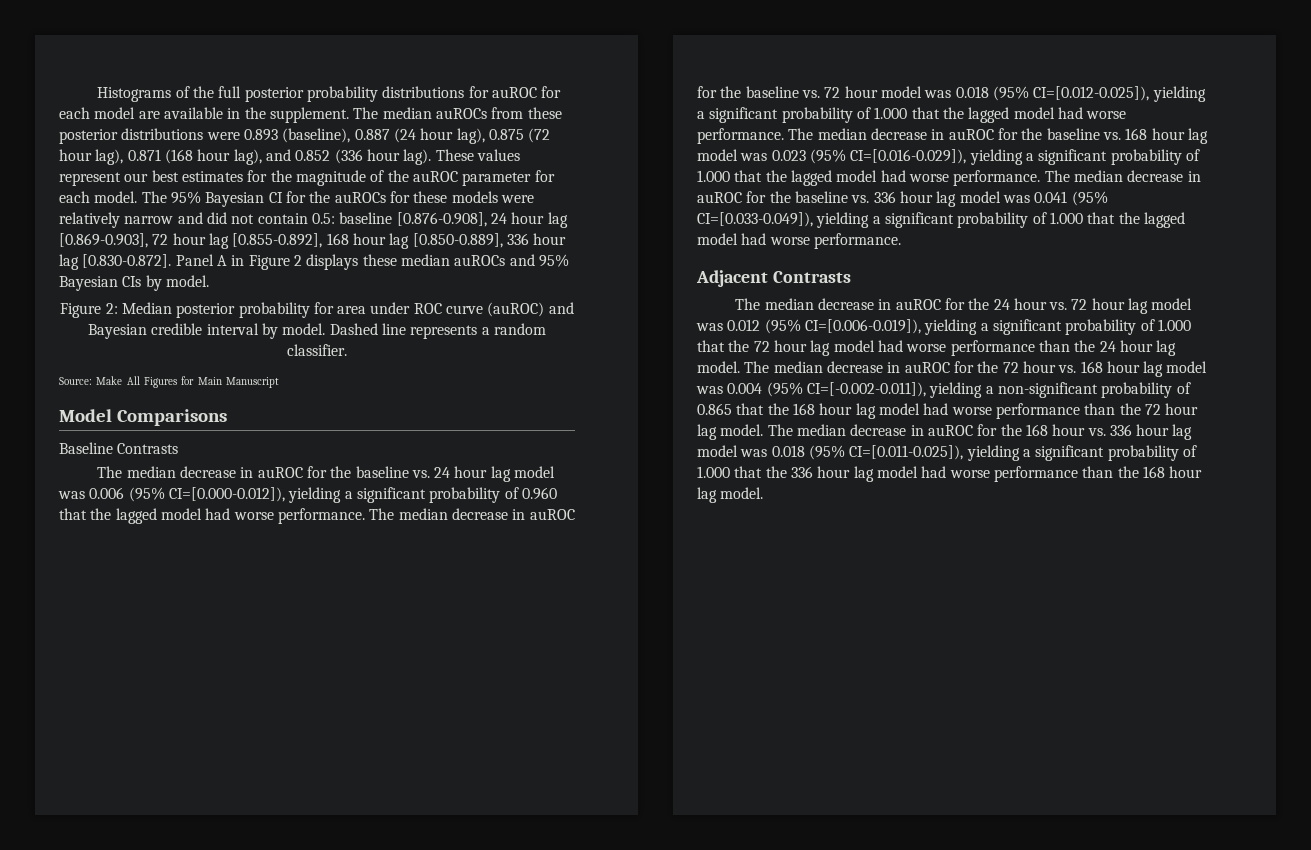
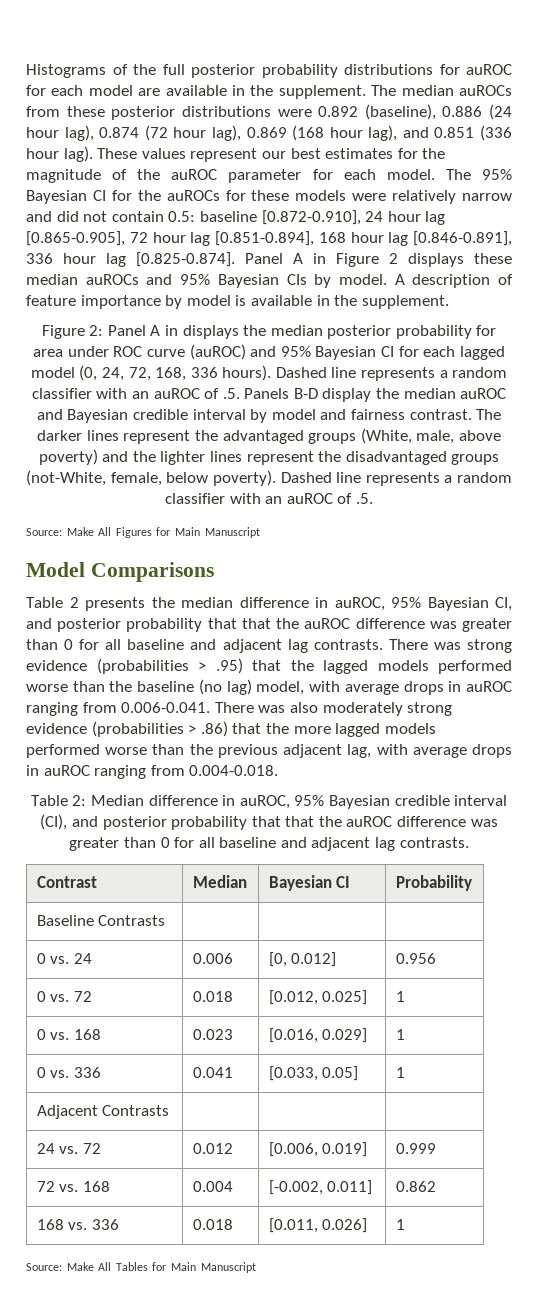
- The median auROCs from these posterior distributions were 0.893 (baseline), 0.887 (24 hour lag), 0.875 (72 hour lag), 0.871 (168 hour lag), and 0.852 (336 hour lag).
+ The median auROCs from these posterior distributions were 0.892 (baseline), 0.886 (24 hour lag), 0.874 (72 hour lag), 0.869 (168 hour lag), and 0.851 (336 hour lag).
- The 95% Bayesian CI for the auROCs for these models were relatively narrow and did not contain 0.5: baseline [0.876-0.908], 24 hour lag [0.869-0.903], 72 hour lag [0.855-0.892], 168 hour lag [0.850-0.889], 336 hour lag [0.830-0.872]. Panel A in Figure 2 displays these median auROCs and 95% Bayesian CIs by model.
- Figure 2: Median posterior probability for area under ROC curve (auROC) and Bayesian credible interval by model. Dashed line represents a random classifier.
+ The 95% Bayesian CI for the auROCs for these models were relatively narrow and did not contain 0.5: baseline [0.872-0.910], 24 hour lag [0.865-0.905], 72 hour lag [0.851-0.894], 168 hour lag [0.846-0.891], 336 hour lag [0.825-0.874]. Panel A in Figure 2 displays these median auROCs and 95% Bayesian CIs by model. A description of feature importance by model is available in the supplement.
+ Figure 2: Panel A in displays the median posterior probability for area under ROC curve (auROC) and 95% Bayesian CI for each lagged model (0, 24, 72, 168, 336 hours). Dashed line represents a random classifier with an auROC of .5. Panels B-D display the median auROC and Bayesian credible interval by model and fairness contrast. The darker lines represent the advantaged groups (White, male, above poverty) and the lighter lines represent the disadvantaged groups (not-White, female, below poverty). Dashed line represents a random classifier with an auROC of .5.
- Baseline Contrasts
- The median decrease in auROC for the baseline vs. 24 hour lag model was 0.006 (95% CI=[0.000-0.012]), yielding a significant probability of 0.960 that the lagged model had worse performance. The median decrease in auROC for the baseline vs. 72 hour model was 0.018 (95% CI=[0.012-0.025]), yielding a significant probability of 1.000 that the lagged model had worse performance. The median decrease in auROC for the baseline vs. 168 hour lag model was 0.023 (95% CI=[0.016-0.029]), yielding a significant probability of 1.000 that the lagged model had worse performance. The median decrease in auROC for the baseline vs. 336 hour lag model was 0.041 (95% CI=[0.033-0.049]), yielding a significant probability of 1.000 that the lagged model had worse performance.
- Adjacent Contrasts
- The median decrease in auROC for the 24 hour vs. 72 hour lag model was 0.012 (95% CI=[0.006-0.019]), yielding a significant probability of 1.000 that the 72 hour lag model had worse performance than the 24 hour lag model. The median decrease in auROC for the 72 hour vs. 168 hour lag model was 0.004 (95% CI=[-0.002-0.011]), yielding a non-significant probability of 0.865 that the 168 hour lag model had worse performance than the 72 hour lag model. The median decrease in auROC for the 168 hour vs. 336 hour lag model was 0.018 (95% CI=[0.011-0.025]), yielding a significant probability of 1.000 that the 336 hour lag model had worse performance than the 168 hour lag model.
+ Table 2 presents the median difference in auROC, 95% Bayesian CI, and posterior probability that that the auROC difference was greater than 0 for all baseline and adjacent lag contrasts. There was strong evidence (probabilities > .95) that the lagged models performed worse than the baseline (no lag) model, with average drops in auROC ranging from 0.006-0.041. There was also moderately strong evidence (probabilities > .86) that the more lagged models performed worse than the previous adjacent lag, with average drops in auROC ranging from 0.004-0.018.
+ Table 2: Median difference in auROC, 95% Bayesian credible interval (CI), and posterior probability that that the auROC difference was greater than 0 for all baseline and adjacent lag contrasts.
+ Contrast | Median | Bayesian CI | Probability
+ Baseline Contrasts | | |
+ 0 vs. 24 | 0.006 | [0, 0.012] | 0.956
+ 0 vs. 72 | 0.018 | [0.012, 0.025] | 1
+ 0 vs. 168 | 0.023 | [0.016, 0.029] | 1
+ 0 vs. 336 | 0.041 | [0.033, 0.05] | 1
+ Adjacent Contrasts | | |
+ 24 vs. 72 | 0.012 | [0.006, 0.019] | 0.999
+ 72 vs. 168 | 0.004 | [-0.002, 0.011] | 0.862
+ 168 vs. 336 | 0.018 | [0.011, 0.026] | 1
+ Source: Make All Tables for Main Manuscript

